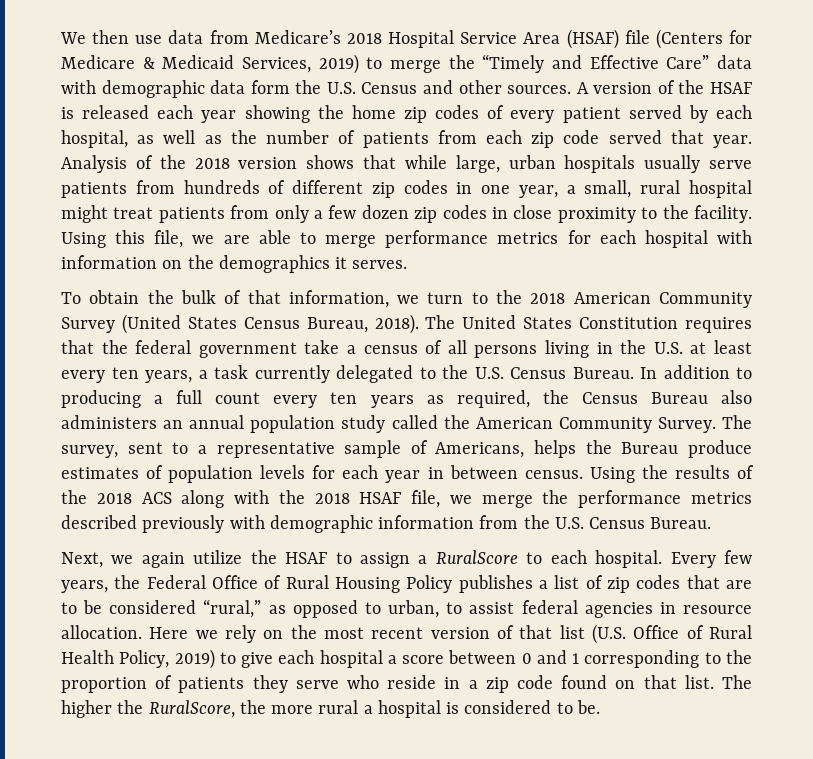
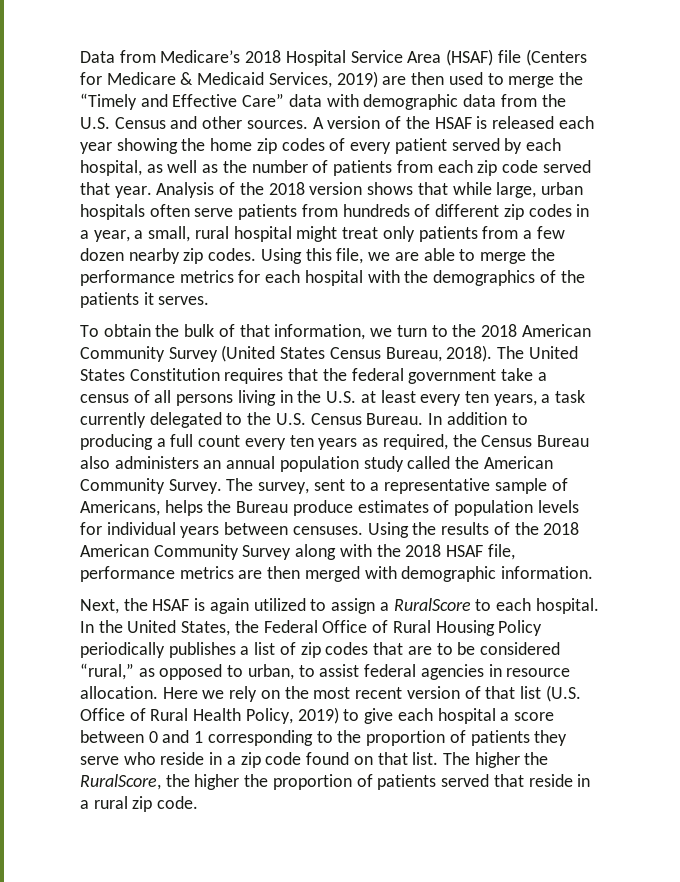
- We then use data from Medicare’s 2018 Hospital Service Area (HSAF) file (Centers for Medicare & Medicaid Services, 2019) to merge the “Timely and Effective Care” data with demographic data form the U.S. Census and other sources.
+ Data from Medicare’s 2018 Hospital Service Area (HSAF) file (Centers for Medicare & Medicaid Services, 2019) are then used to merge the “Timely and Effective Care” data with demographic data from the U.S. Census and other sources.
- Analysis of the 2018 version shows that while large, urban hospitals usually serve patients from hundreds of different zip codes in one year, a small, rural hospital might treat patients from only a few dozen zip codes in close proximity to the facility.
+ Analysis of the 2018 version shows that while large, urban hospitals often serve patients from hundreds of different zip codes in a year, a small, rural hospital might treat only patients from a few dozen nearby zip codes.
- Using this file, we are able to merge performance metrics for each hospital with information on the demographics it serves.
+ Using this file, we are able to merge the performance metrics for each hospital with the demographics of the patients it serves.
- The survey, sent to a representative sample of Americans, helps the Bureau produce estimates of population levels for each year in between census.
+ The survey, sent to a representative sample of Americans, helps the Bureau produce estimates of population levels for individual years between censuses.
- Using the results of the 2018 ACS along with the 2018 HSAF file, we merge the performance metrics described previously with demographic information from the U.S. Census Bureau.
- Next, we again utilize the HSAF to assign a RuralScore to each hospital.
+ Using the results of the 2018 American Community Survey along with the 2018 HSAF file, performance metrics are then merged with demographic information.
+ Next, the HSAF is again utilized to assign a RuralScore to each hospital.
- Every few years, the Federal Office of Rural Housing Policy publishes a list of zip codes that are to be considered “rural,” as opposed to urban, to assist federal agencies in resource allocation.
+ In the United States, the Federal Office of Rural Housing Policy periodically publishes a list of zip codes that are to be considered “rural,” as opposed to urban, to assist federal agencies in resource allocation.
- The higher the RuralScore, the more rural a hospital is considered to be.
+ The higher the RuralScore, the higher the proportion of patients served that reside in a rural zip code.

